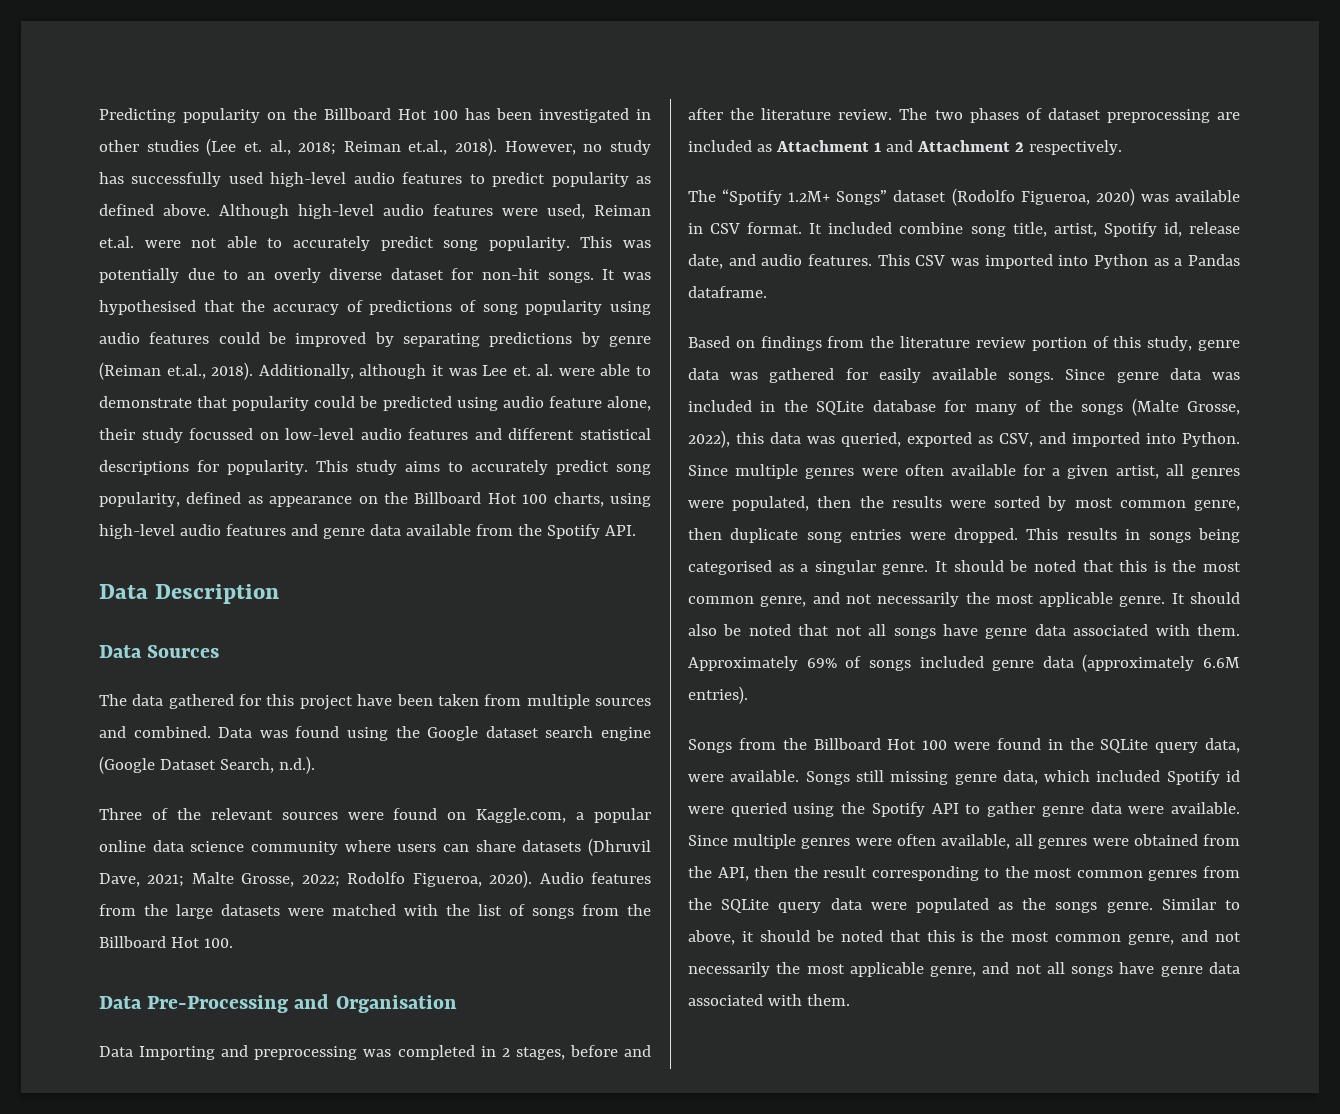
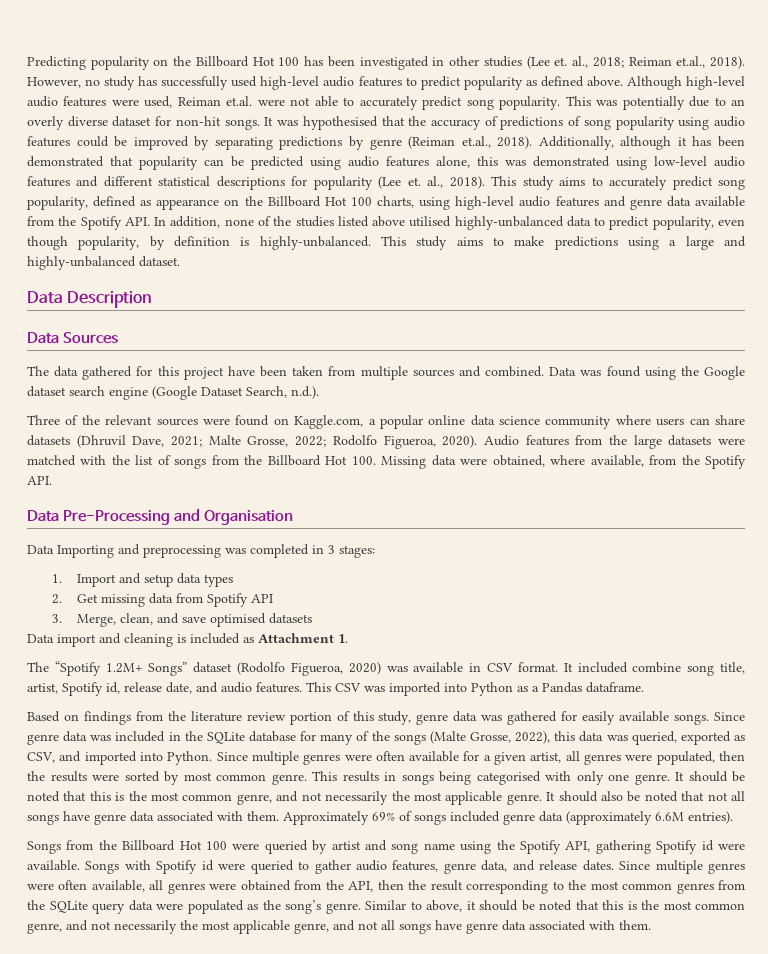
- Additionally, although it was Lee et. al. were able to demonstrate that popularity could be predicted using audio feature alone, their study focussed on low-level audio features and different statistical descriptions for popularity.
+ Additionally, although it has been demonstrated that popularity can be predicted using audio features alone, this was demonstrated using low-level audio features and different statistical descriptions for popularity (Lee et. al., 2018).
- This study aims to accurately predict song popularity, defined as appearance on the Billboard Hot 100 charts, using high-level audio features and genre data available from the Spotify API.
+ This study aims to accurately predict song popularity, defined as appearance on the Billboard Hot 100 charts, using high-level audio features and genre data available from the Spotify API. In addition, none of the studies listed above utilised highly-unbalanced data to predict popularity, even though popularity, by definition is highly-unbalanced. This study aims to make predictions using a large and highly-unbalanced dataset.
- Audio features from the large datasets were matched with the list of songs from the Billboard Hot 100.
+ Audio features from the large datasets were matched with the list of songs from the Billboard Hot 100. Missing data were obtained, where available, from the Spotify API.
- Data Importing and preprocessing was completed in 2 stages, before and after the literature review. The two phases of dataset preprocessing are included as Attachment 1 and Attachment 2 respectively.
+ Data Importing and preprocessing was completed in 3 stages:
+ 1. Import and setup data types
+ 2. Get missing data from Spotify API
+ 3. Merge, clean, and save optimised datasets
+ Data import and cleaning is included as Attachment 1.
- Since multiple genres were often available for a given artist, all genres were populated, then the results were sorted by most common genre, then duplicate song entries were dropped.
+ Since multiple genres were often available for a given artist, all genres were populated, then the results were sorted by most common genre.
- This results in songs being categorised as a singular genre.
+ This results in songs being categorised with only one genre.
- Songs from the Billboard Hot 100 were found in the SQLite query data, were available. Songs still missing genre data, which included Spotify id were queried using the Spotify API to gather genre data were available.
+ Songs from the Billboard Hot 100 were queried by artist and song name using the Spotify API, gathering Spotify id were available. Songs with Spotify id were queried to gather audio features, genre data, and release dates.
- Since multiple genres were often available, all genres were obtained from the API, then the result corresponding to the most common genres from the SQLite query data were populated as the songs genre.
+ Since multiple genres were often available, all genres were obtained from the API, then the result corresponding to the most common genres from the SQLite query data were populated as the song’s genre.

